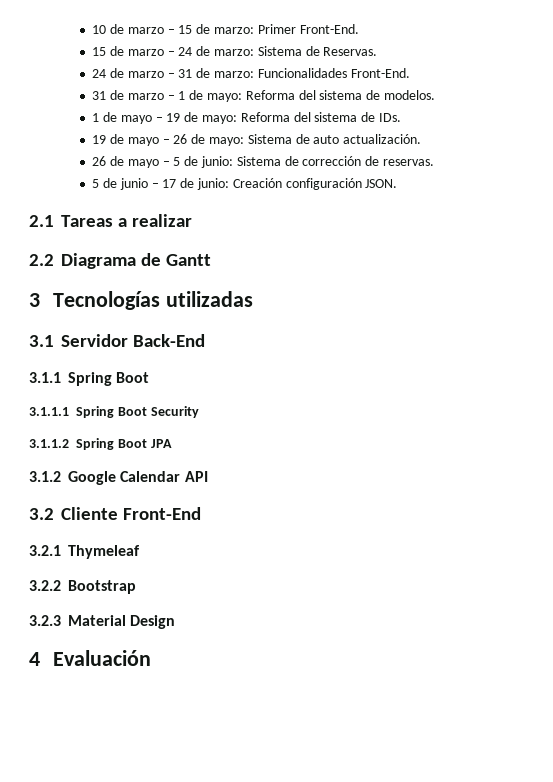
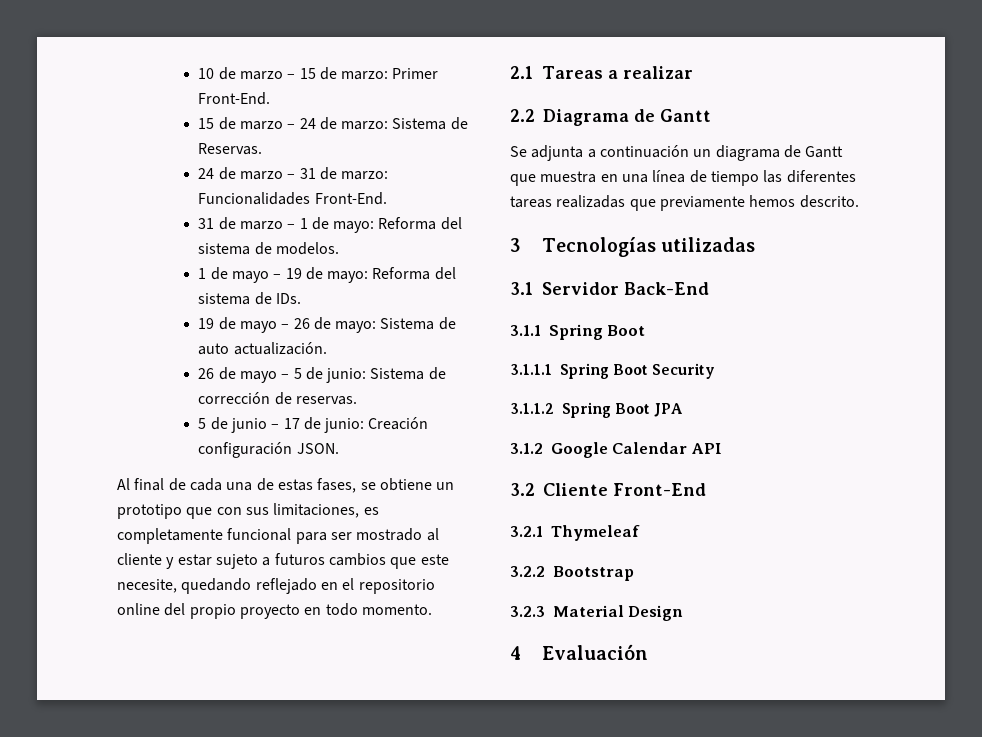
+ Al final de cada una de estas fases, se obtiene un prototipo que con sus limitaciones, es completamente funcional para ser mostrado al cliente y estar sujeto a futuros cambios que este necesite, quedando reflejado en el repositorio online del propio proyecto en todo momento.
+ Se adjunta a continuación un diagrama de Gantt que muestra en una línea de tiempo las diferentes tareas realizadas que previamente hemos descrito.

